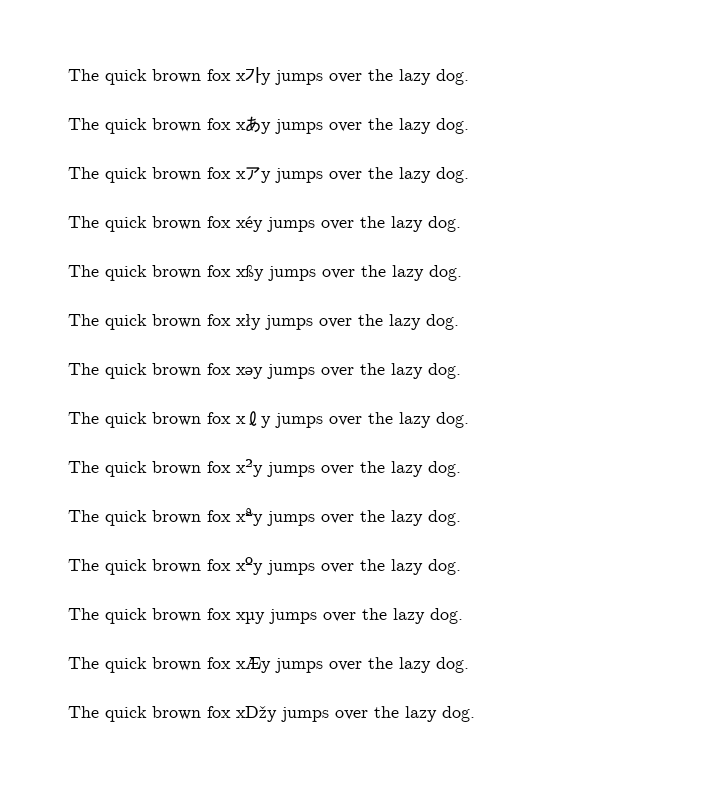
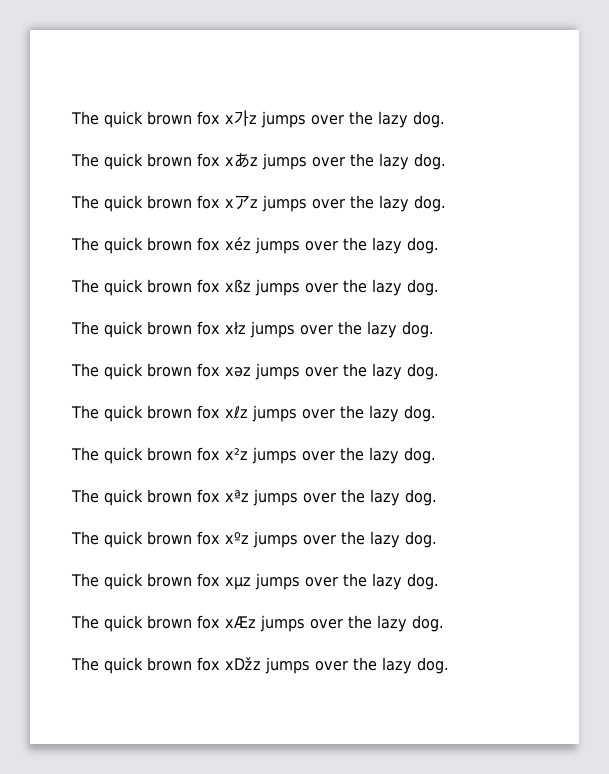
- The quick brown fox x가y jumps over the lazy dog.
+ The quick brown fox x가z jumps over the lazy dog.
- The quick brown fox xあy jumps over the lazy dog.
+ The quick brown fox xあz jumps over the lazy dog.
- The quick brown fox xアy jumps over the lazy dog.
- The quick brown fox xéy jumps over the lazy dog.
- The quick brown fox xßy jumps over the lazy dog.
- The quick brown fox xły jumps over the lazy dog.
- The quick brown fox xəy jumps over the lazy dog.
- The quick brown fox xℓy jumps over the lazy dog.
- The quick brown fox x²y jumps over the lazy dog.
- The quick brown fox xªy jumps over the lazy dog.
- The quick brown fox xºy jumps over the lazy dog.
- The quick brown fox xµy jumps over the lazy dog.
- The quick brown fox xÆy jumps over the lazy dog.
- The quick brown fox xǅy jumps over the lazy dog.
+ The quick brown fox xアz jumps over the lazy dog.
+ The quick brown fox xéz jumps over the lazy dog.
+ The quick brown fox xßz jumps over the lazy dog.
+ The quick brown fox xłz jumps over the lazy dog.
+ The quick brown fox xəz jumps over the lazy dog.
+ The quick brown fox xℓz jumps over the lazy dog.
+ The quick brown fox x²z jumps over the lazy dog.
+ The quick brown fox xªz jumps over the lazy dog.
+ The quick brown fox xºz jumps over the lazy dog.
+ The quick brown fox xµz jumps over the lazy dog.
+ The quick brown fox xÆz jumps over the lazy dog.
+ The quick brown fox xǅz jumps over the lazy dog.

